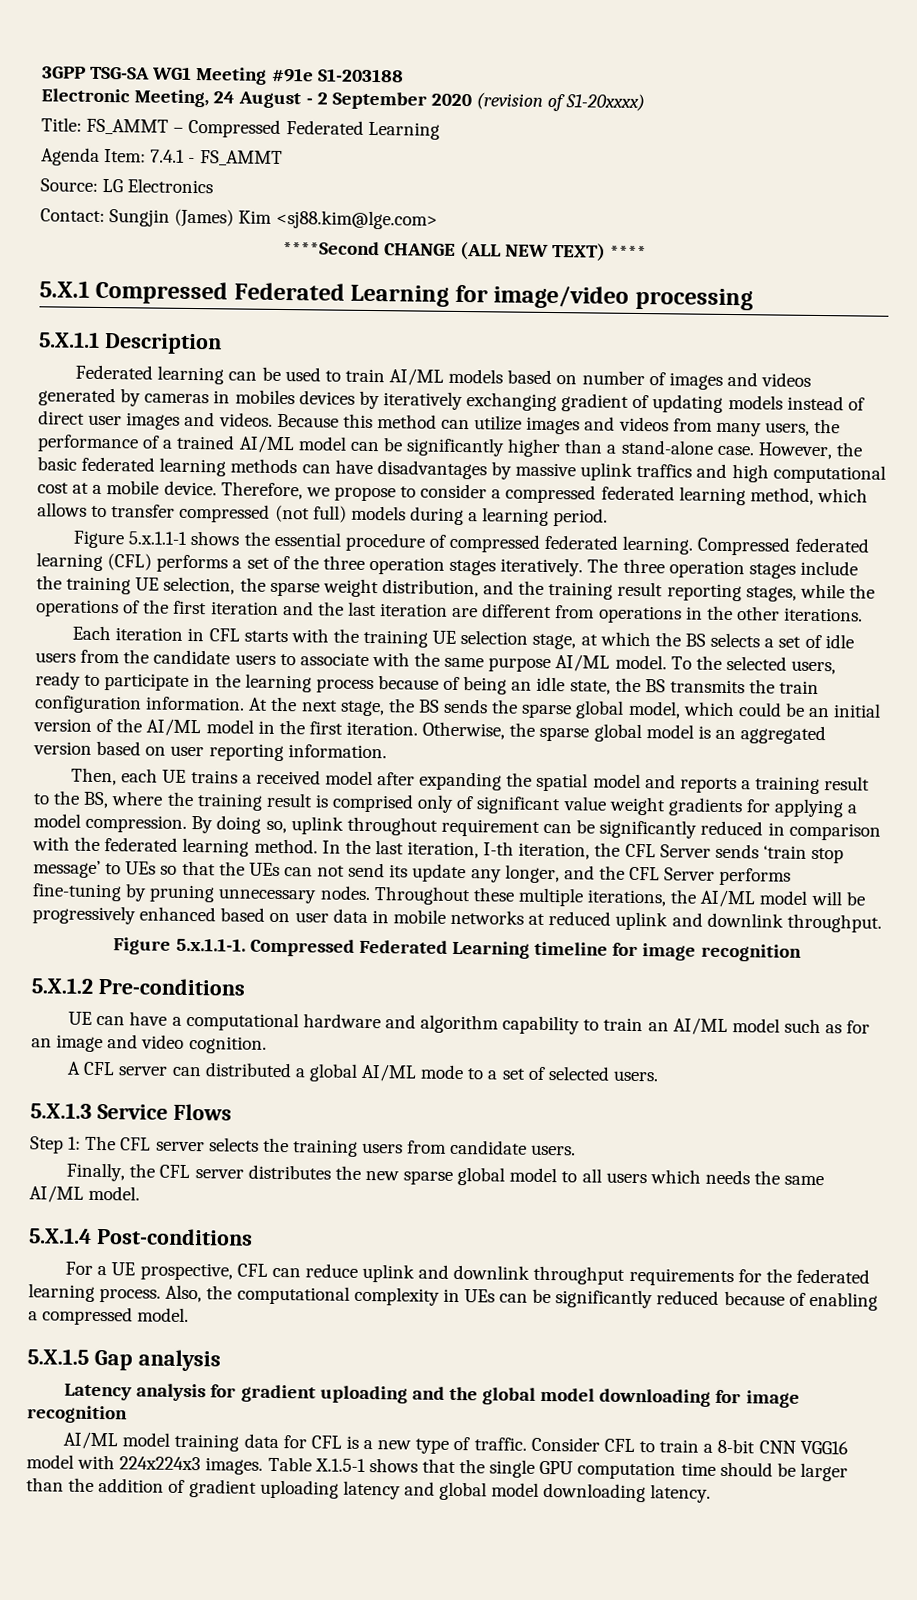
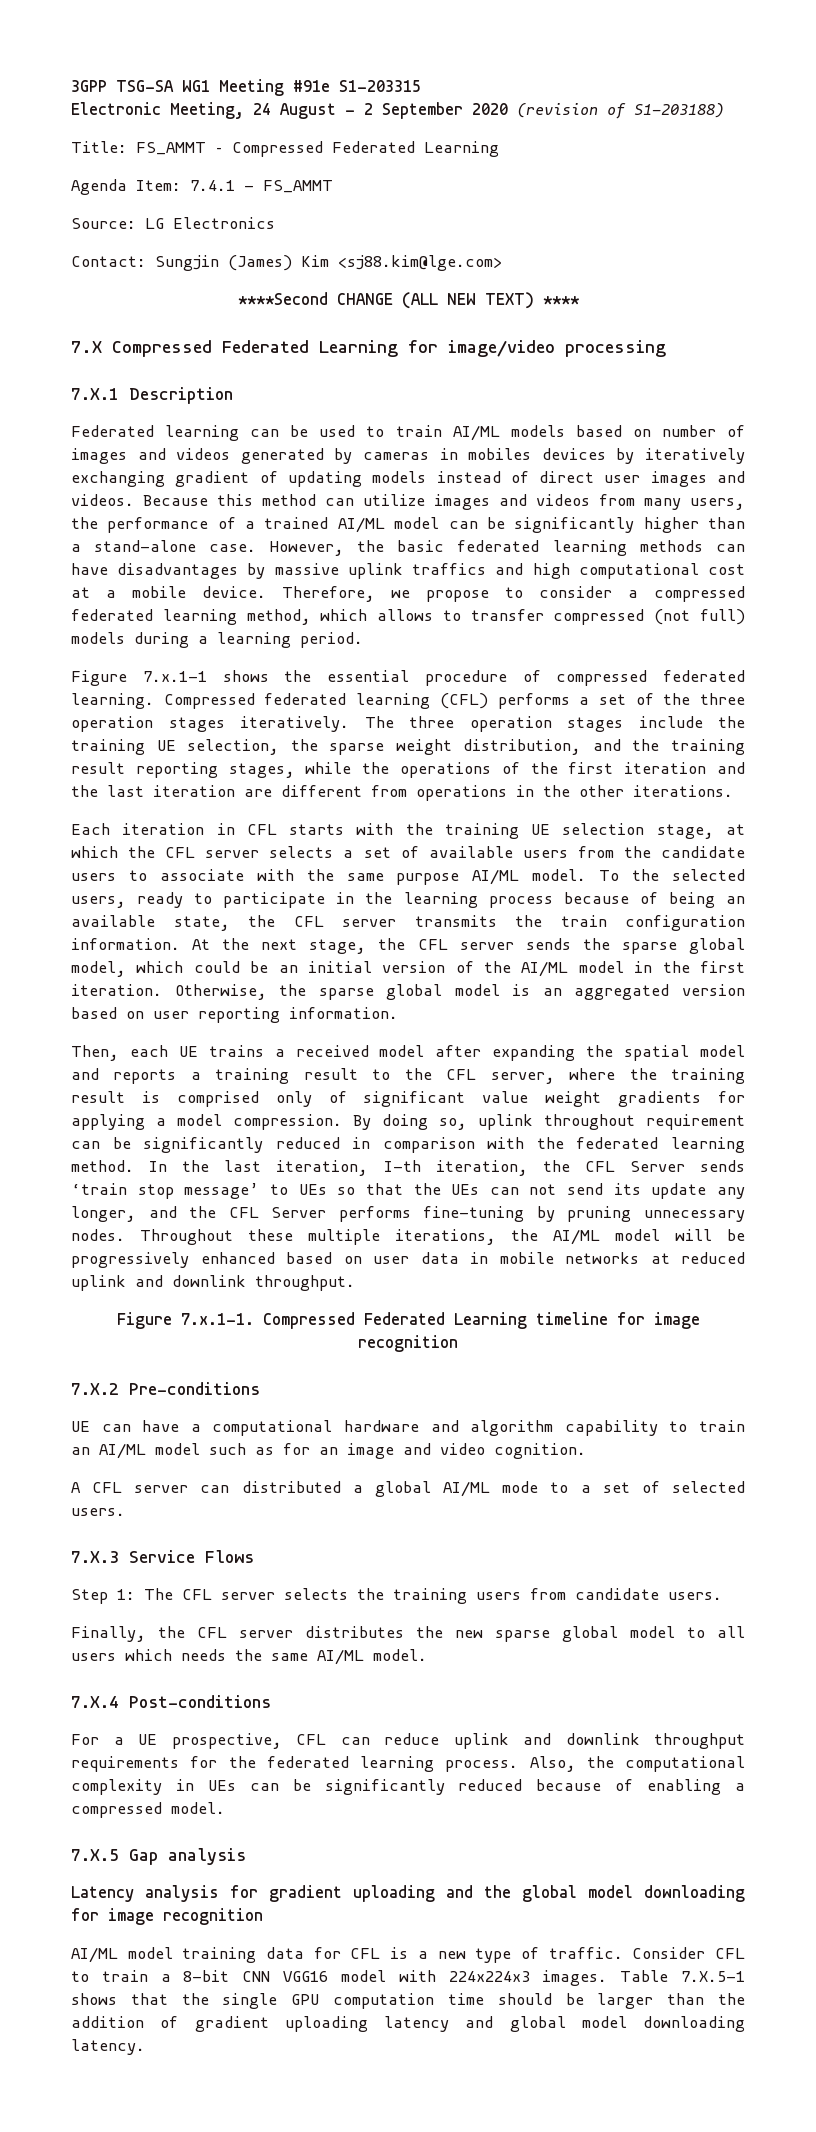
- 3GPP TSG-SA WG1 Meeting #91e S1-203188
+ 3GPP TSG-SA WG1 Meeting #91e S1-203315
- Electronic Meeting, 24 August - 2 September 2020 (revision of S1-20xxxx)
+ Electronic Meeting, 24 August - 2 September 2020 (revision of S1-203188)
- 5.X.1 Compressed Federated Learning for image/video processing
+ 7.X Compressed Federated Learning for image/video processing
- 5.X.1.1 Description
+ 7.X.1 Description
- Figure 5.x.1.1-1 shows the essential procedure of compressed federated learning.
+ Figure 7.x.1-1 shows the essential procedure of compressed federated learning.
- Each iteration in CFL starts with the training UE selection stage, at which the BS selects a set of idle users from the candidate users to associate with the same purpose AI/ML model.
+ Each iteration in CFL starts with the training UE selection stage, at which the CFL server selects a set of available users from the candidate users to associate with the same purpose AI/ML model.
- To the selected users, ready to participate in the learning process because of being an idle state, the BS transmits the train configuration information.
+ To the selected users, ready to participate in the learning process because of being an available state, the CFL server transmits the train configuration information.
- At the next stage, the BS sends the sparse global model, which could be an initial version of the AI/ML model in the first iteration.
+ At the next stage, the CFL server sends the sparse global model, which could be an initial version of the AI/ML model in the first iteration.
- Then, each UE trains a received model after expanding the spatial model and reports a training result to the BS, where the training result is comprised only of significant value weight gradients for applying a model compression.
+ Then, each UE trains a received model after expanding the spatial model and reports a training result to the CFL server, where the training result is comprised only of significant value weight gradients for applying a model compression.
- Figure 5.x.1.1-1. Compressed Federated Learning timeline for image recognition
+ Figure 7.x.1-1. Compressed Federated Learning timeline for image recognition
- 5.X.1.2 Pre-conditions
+ 7.X.2 Pre-conditions
- 5.X.1.3 Service Flows
+ 7.X.3 Service Flows
- 5.X.1.4 Post-conditions
+ 7.X.4 Post-conditions
- 5.X.1.5 Gap analysis
+ 7.X.5 Gap analysis
- Table X.1.5-1 shows that the single GPU computation time should be larger than the addition of gradient uploading latency and global model downloading latency.
+ Table 7.X.5-1 shows that the single GPU computation time should be larger than the addition of gradient uploading latency and global model downloading latency.

